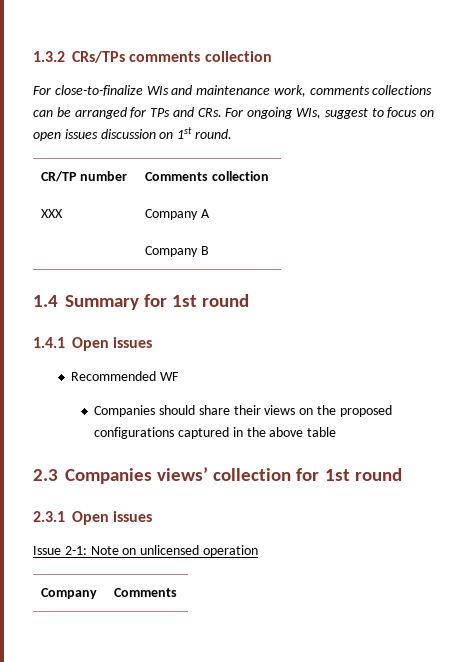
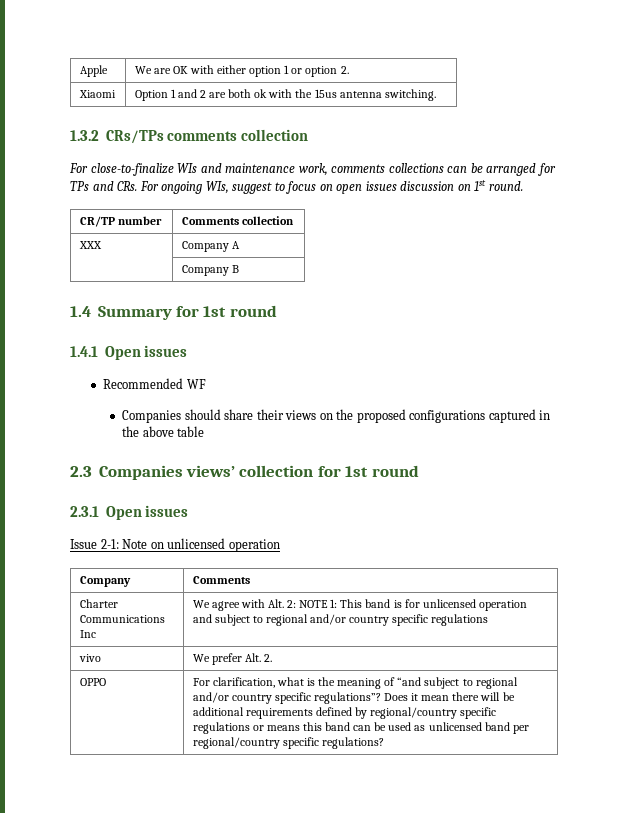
+ Apple | We are OK with either option 1 or option 2.
+ Xiaomi | Option 1 and 2 are both ok with the 15us antenna switching.
+ Charter Communications Inc | We agree with Alt. 2: NOTE 1: This band is for unlicensed operation and subject to regional and/or country specific regulations
+ vivo | We prefer Alt. 2.
+ OPPO | For clarification, what is the meaning of “and subject to regional and/or country specific regulations”? Does it mean there will be additional requirements defined by regional/country specific regulations or means this band can be used as unlicensed band per regional/country specific regulations?

